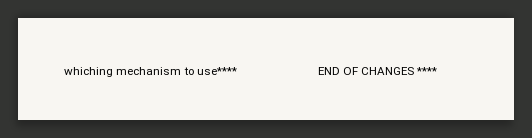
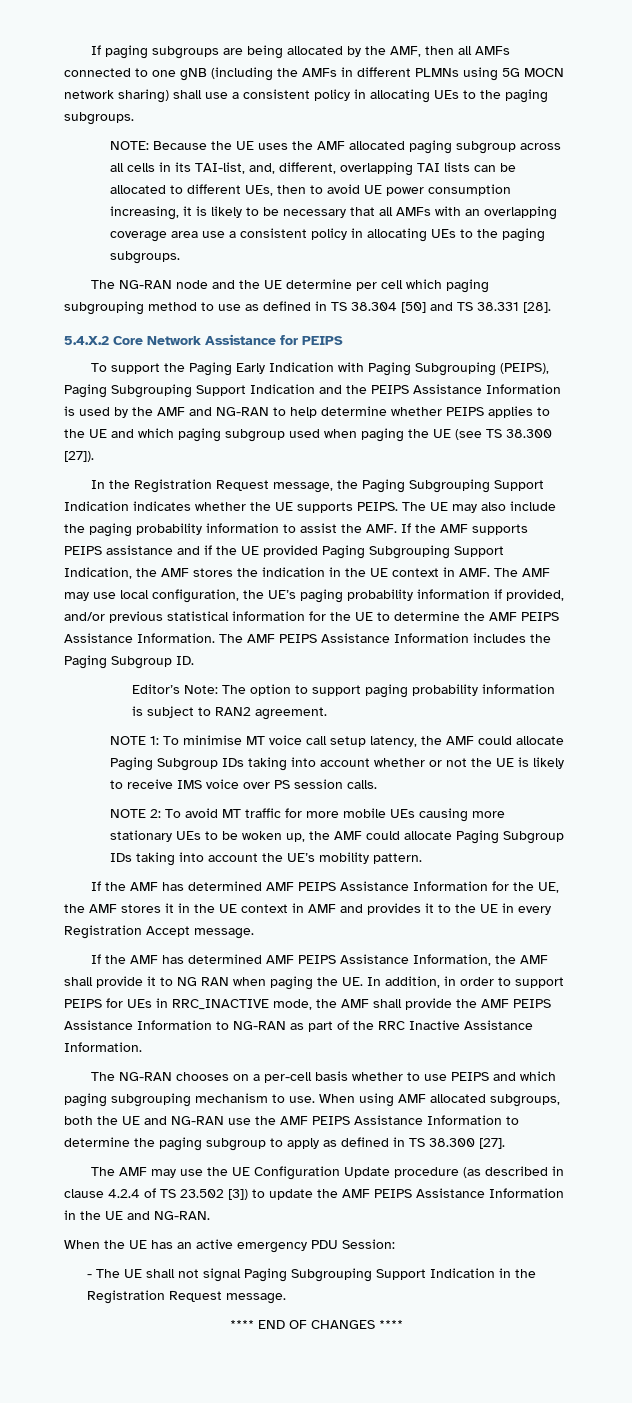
- whiching mechanism to use**** END OF CHANGES ****
+ If paging subgroups are being allocated by the AMF, then all AMFs connected to one gNB (including the AMFs in different PLMNs using 5G MOCN network sharing) shall use a consistent policy in allocating UEs to the paging subgroups.
+ NOTE: Because the UE uses the AMF allocated paging subgroup across all cells in its TAI-list, and, different, overlapping TAI lists can be allocated to different UEs, then to avoid UE power consumption increasing, it is likely to be necessary that all AMFs with an overlapping coverage area use a consistent policy in allocating UEs to the paging subgroups.
+ The NG-RAN node and the UE determine per cell which paging subgrouping method to use as defined in TS 38.304 [50] and TS 38.331 [28].
+ 5.4.X.2 Core Network Assistance for PEIPS
+ To support the Paging Early Indication with Paging Subgrouping (PEIPS), Paging Subgrouping Support Indication and the PEIPS Assistance Information is used by the AMF and NG-RAN to help determine whether PEIPS applies to the UE and which paging subgroup used when paging the UE (see TS 38.300 [27]).
+ In the Registration Request message, the Paging Subgrouping Support Indication indicates whether the UE supports PEIPS. The UE may also include the paging probability information to assist the AMF. If the AMF supports PEIPS assistance and if the UE provided Paging Subgrouping Support Indication, the AMF stores the indication in the UE context in AMF. The AMF may use local configuration, the UE’s paging probability information if provided, and/or previous statistical information for the UE to determine the AMF PEIPS Assistance Information. The AMF PEIPS Assistance Information includes the Paging Subgroup ID.
+ Editor’s Note: The option to support paging probability information is subject to RAN2 agreement.
+ NOTE 1: To minimise MT voice call setup latency, the AMF could allocate Paging Subgroup IDs taking into account whether or not the UE is likely to receive IMS voice over PS session calls.
+ NOTE 2: To avoid MT traffic for more mobile UEs causing more stationary UEs to be woken up, the AMF could allocate Paging Subgroup IDs taking into account the UE’s mobility pattern.
+ If the AMF has determined AMF PEIPS Assistance Information for the UE, the AMF stores it in the UE context in AMF and provides it to the UE in every Registration Accept message.
+ If the AMF has determined AMF PEIPS Assistance Information, the AMF shall provide it to NG RAN when paging the UE. In addition, in order to support PEIPS for UEs in RRC_INACTIVE mode, the AMF shall provide the AMF PEIPS Assistance Information to NG-RAN as part of the RRC Inactive Assistance Information.
+ The NG-RAN chooses on a per-cell basis whether to use PEIPS and which paging subgrouping mechanism to use. When using AMF allocated subgroups, both the UE and NG-RAN use the AMF PEIPS Assistance Information to determine the paging subgroup to apply as defined in TS 38.300 [27].
+ The AMF may use the UE Configuration Update procedure (as described in clause 4.2.4 of TS 23.502 [3]) to update the AMF PEIPS Assistance Information in the UE and NG-RAN.
+ When the UE has an active emergency PDU Session:
+ - The UE shall not signal Paging Subgrouping Support Indication in the Registration Request message.
+ **** END OF CHANGES ****

